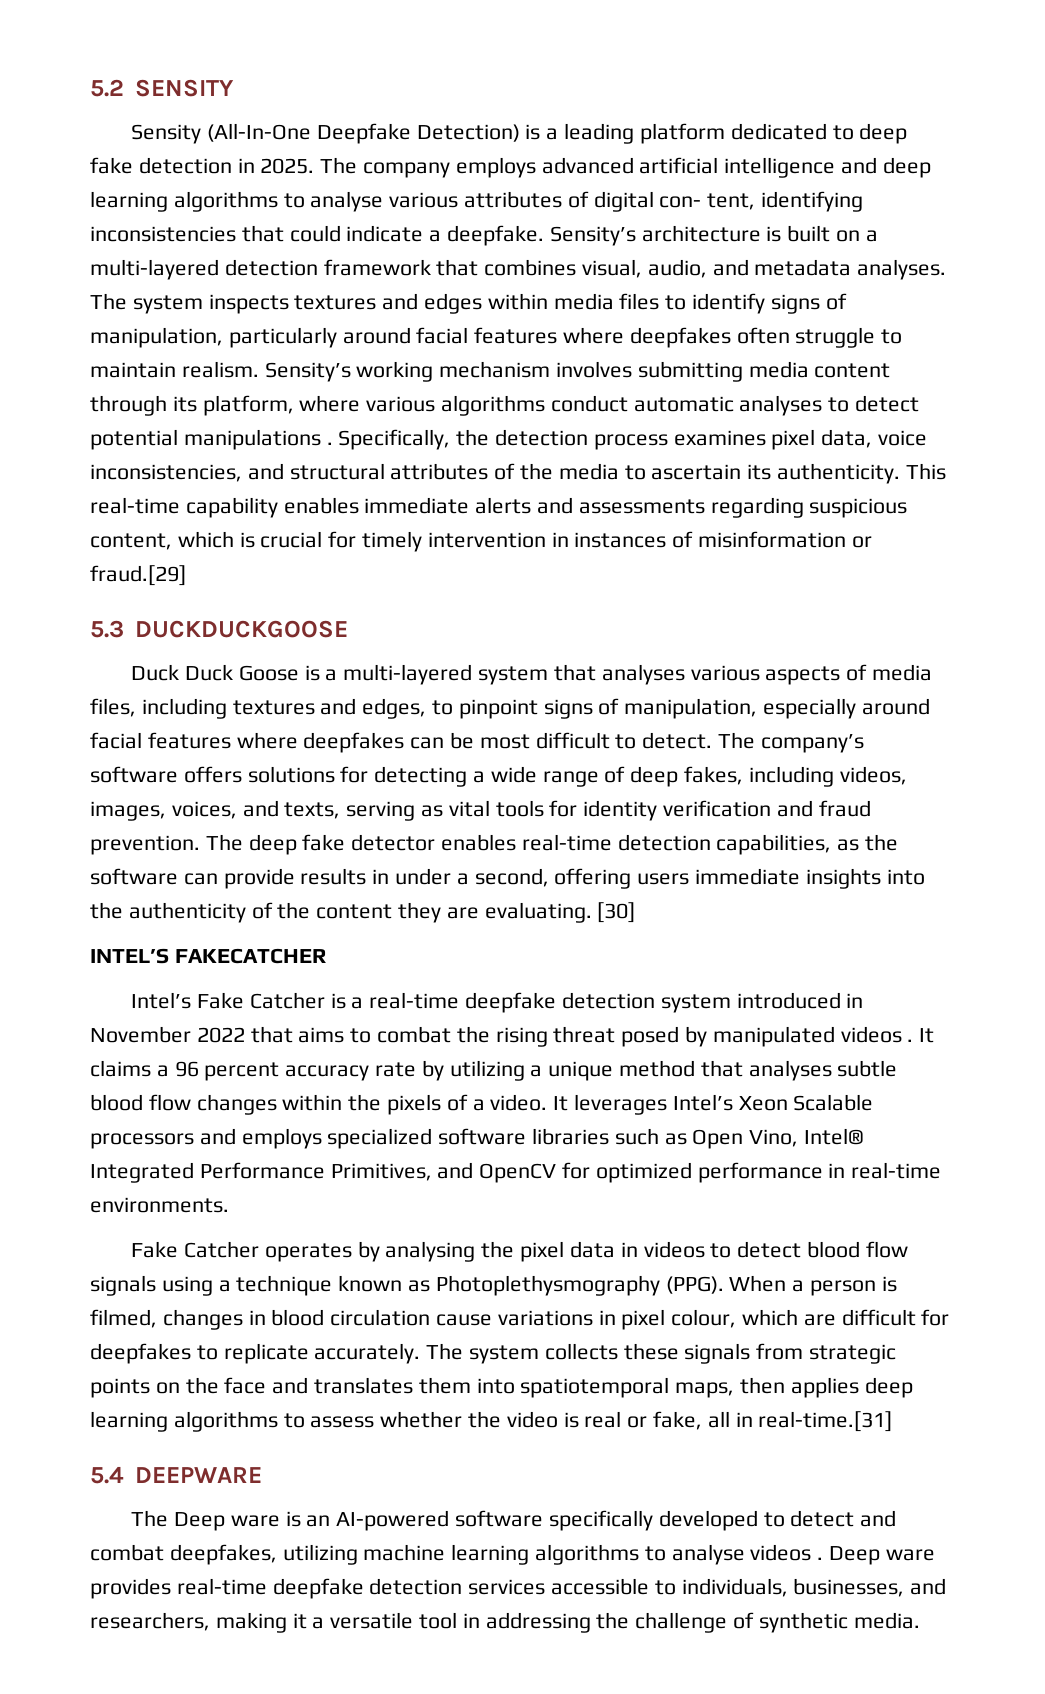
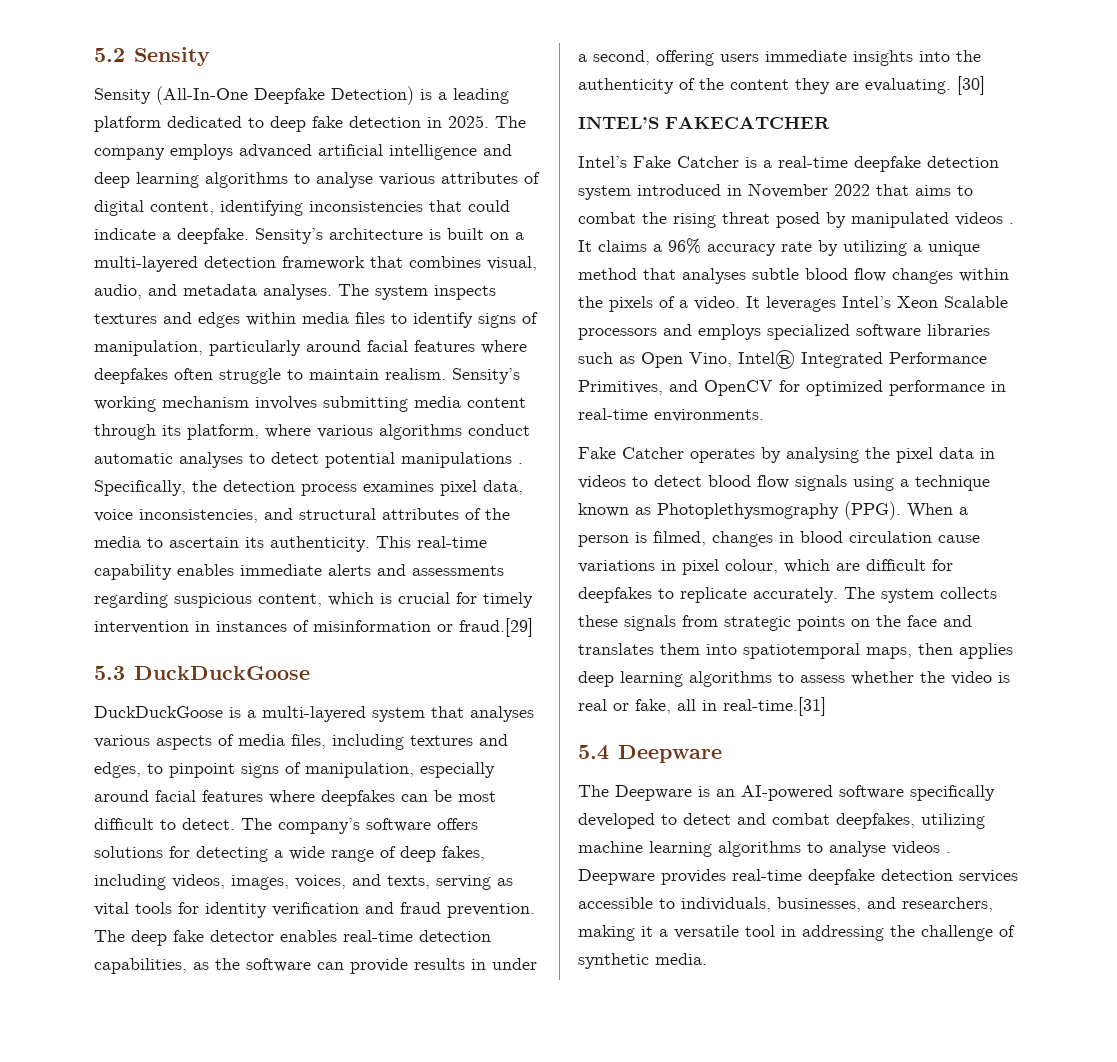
- 5.2 SENSITY
+ 5.2 Sensity
- The company employs advanced artificial intelligence and deep learning algorithms to analyse various attributes of digital con- tent, identifying inconsistencies that could indicate a deepfake.
+ The company employs advanced artificial intelligence and deep learning algorithms to analyse various attributes of digital content, identifying inconsistencies that could indicate a deepfake.
- 5.3 DUCKDUCKGOOSE
- Duck Duck Goose is a multi-layered system that analyses various aspects of media files, including textures and edges, to pinpoint signs of manipulation, especially around facial features where deepfakes can be most difficult to detect.
+ 5.3 DuckDuckGoose
+ DuckDuckGoose is a multi-layered system that analyses various aspects of media files, including textures and edges, to pinpoint signs of manipulation, especially around facial features where deepfakes can be most difficult to detect.
- It claims a 96 percent accuracy rate by utilizing a unique method that analyses subtle blood flow changes within the pixels of a video.
+ It claims a 96% accuracy rate by utilizing a unique method that analyses subtle blood flow changes within the pixels of a video.
- 5.4 DEEPWARE
- The Deep ware is an AI-powered software specifically developed to detect and combat deepfakes, utilizing machine learning algorithms to analyse videos .
+ 5.4 Deepware
+ The Deepware is an AI-powered software specifically developed to detect and combat deepfakes, utilizing machine learning algorithms to analyse videos .
- Deep ware provides real-time deepfake detection services accessible to individuals, businesses, and researchers, making it a versatile tool in addressing the challenge of synthetic media.
+ Deepware provides real-time deepfake detection services accessible to individuals, businesses, and researchers, making it a versatile tool in addressing the challenge of synthetic media.

